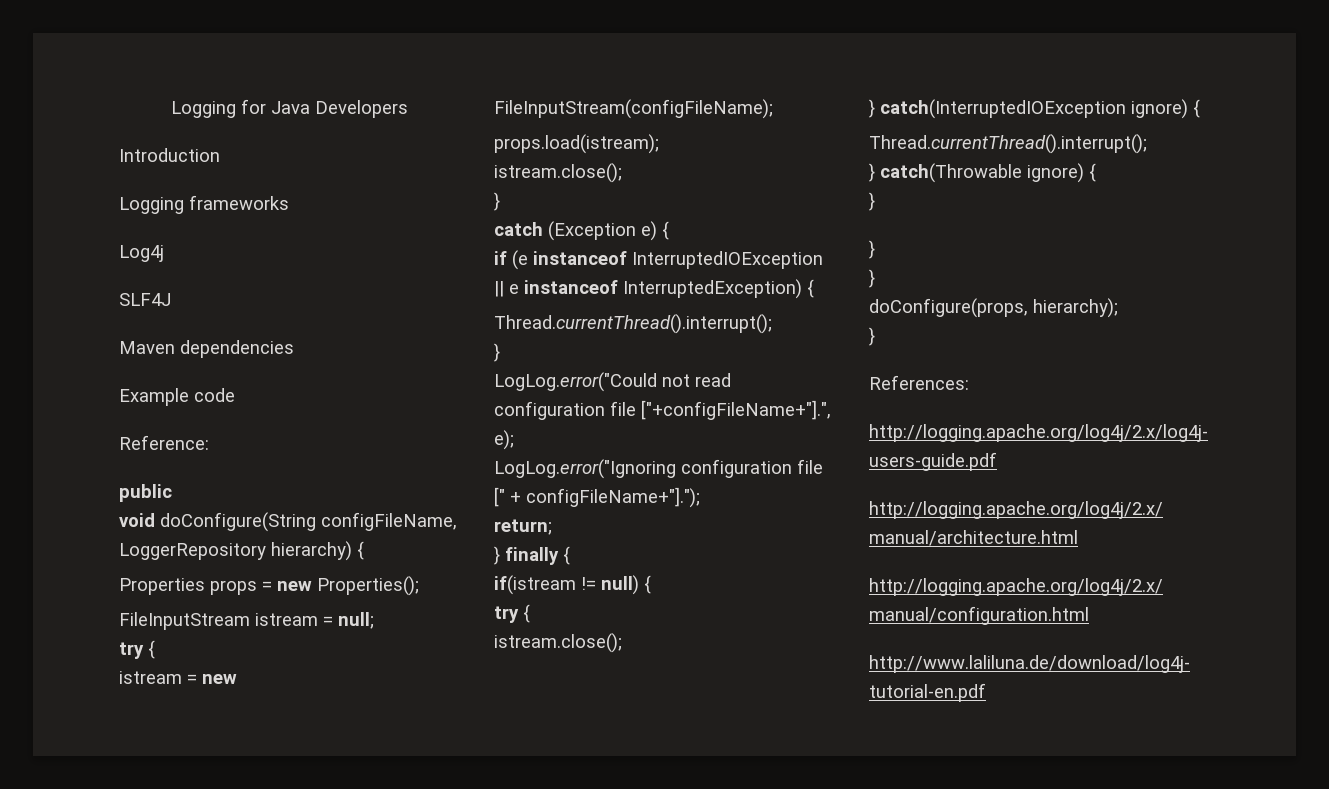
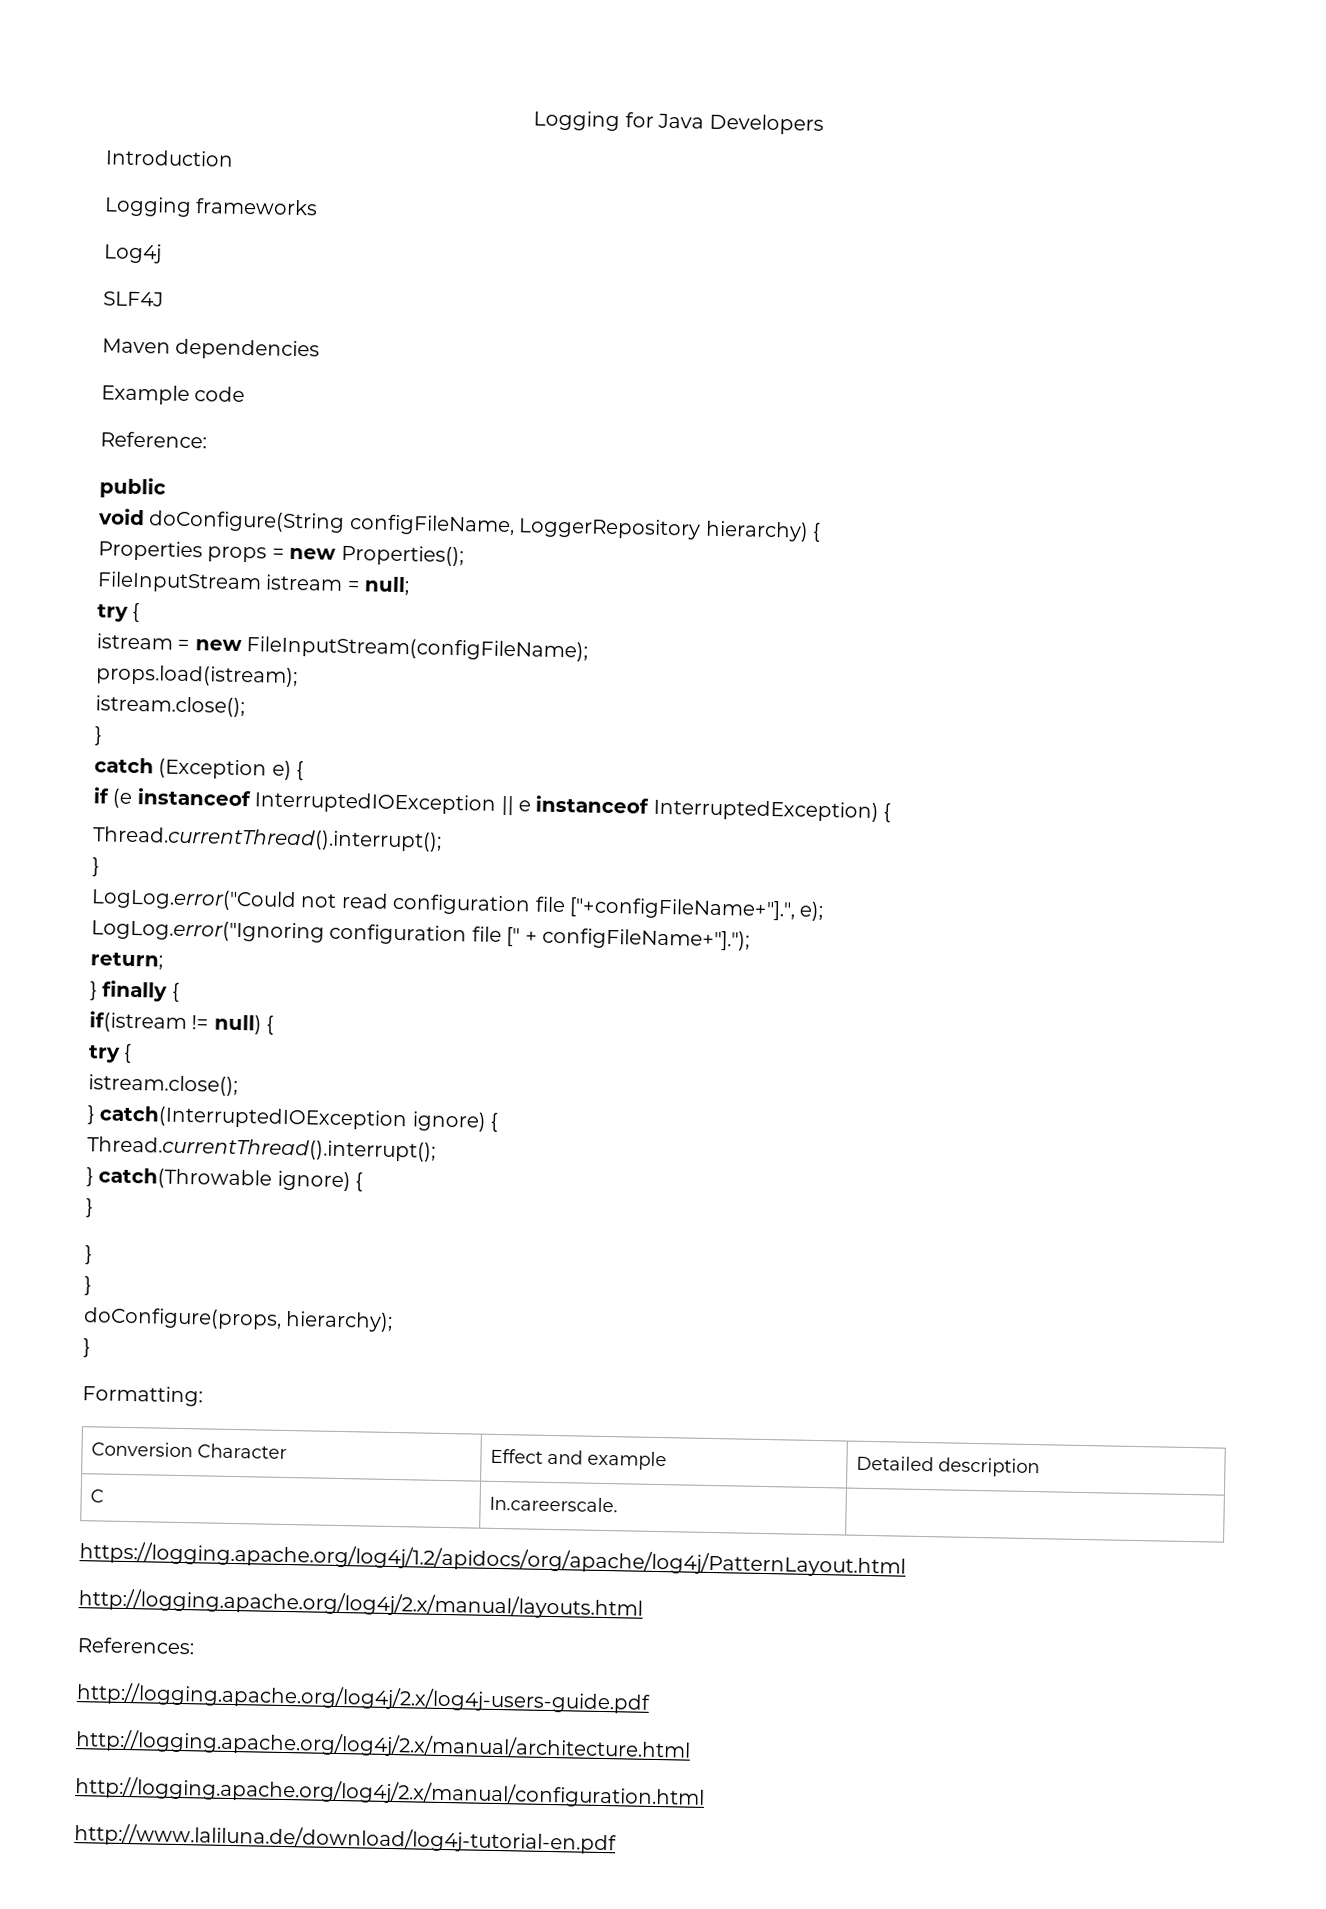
+ Formatting:
+ Conversion Character | Effect and example | Detailed description
+ C | In.careerscale. |
+ https://logging.apache.org/log4j/1.2/apidocs/org/apache/log4j/PatternLayout.html
+ http://logging.apache.org/log4j/2.x/manual/layouts.html

